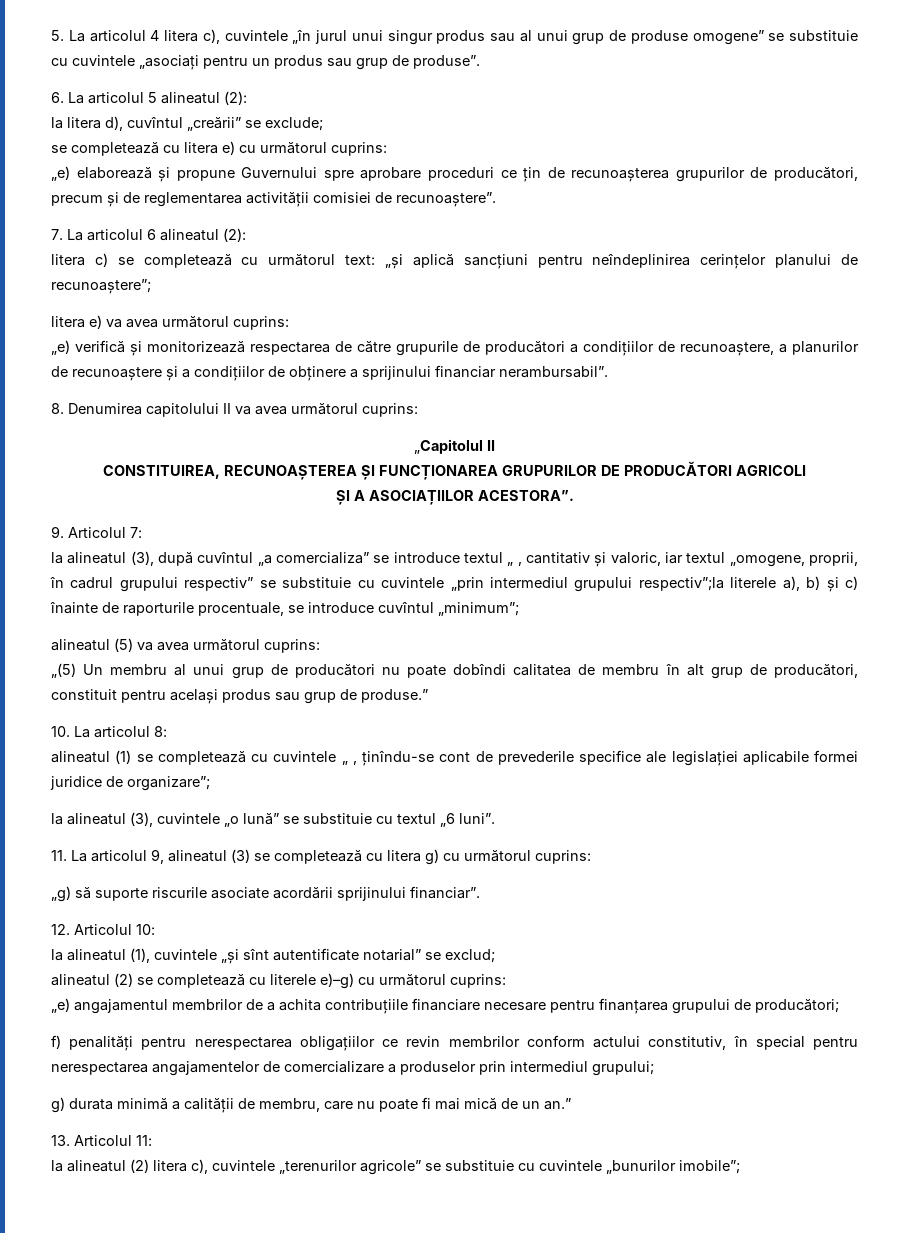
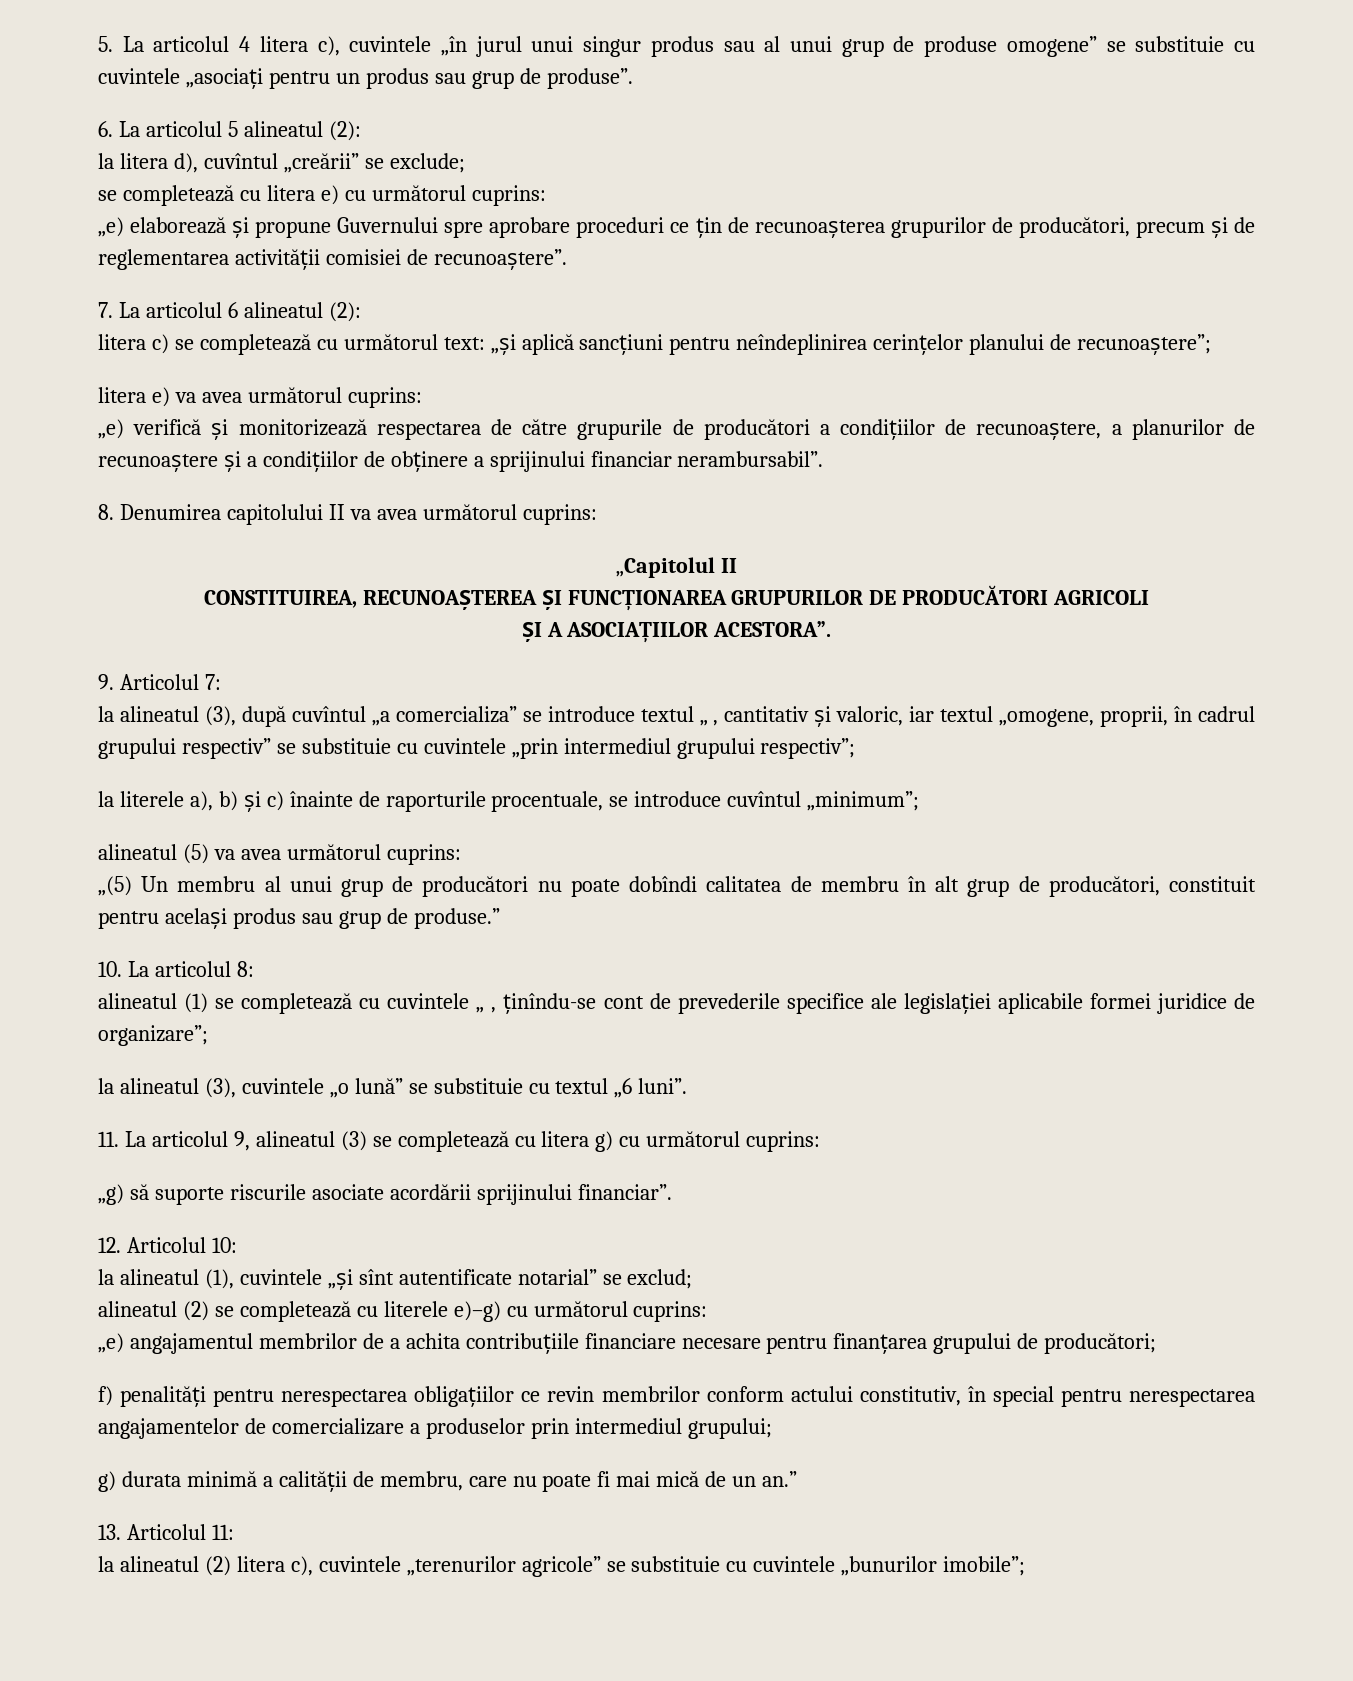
- la alineatul (3), după cuvîntul „a comercializa” se introduce textul „ , cantitativ și valoric, iar textul „omogene, proprii, în cadrul grupului respectiv” se substituie cu cuvintele „prin intermediul grupului respectiv”;la literele a), b) și c) înainte de raporturile procentuale, se introduce cuvîntul „minimum”;
+ la alineatul (3), după cuvîntul „a comercializa” se introduce textul „ , cantitativ și valoric, iar textul „omogene, proprii, în cadrul grupului respectiv” se substituie cu cuvintele „prin intermediul grupului respectiv”;
+ la literele a), b) și c) înainte de raporturile procentuale, se introduce cuvîntul „minimum”;

